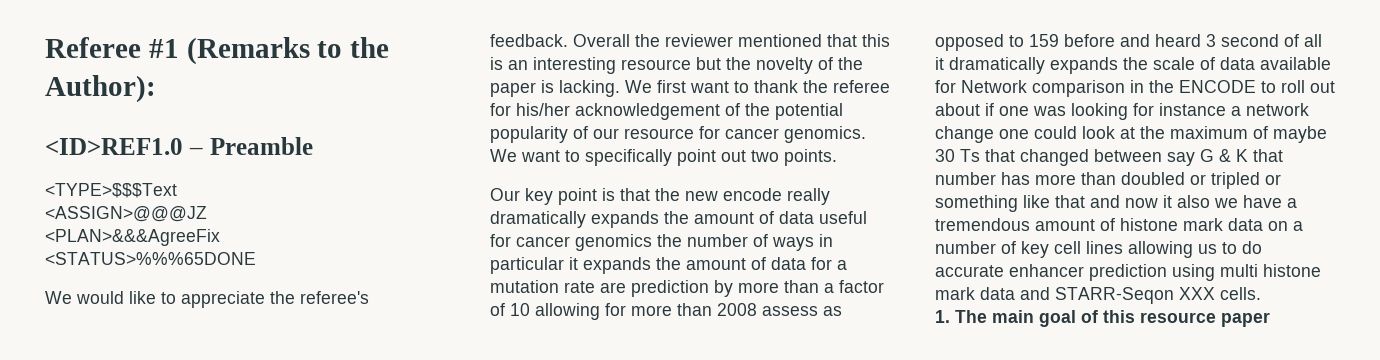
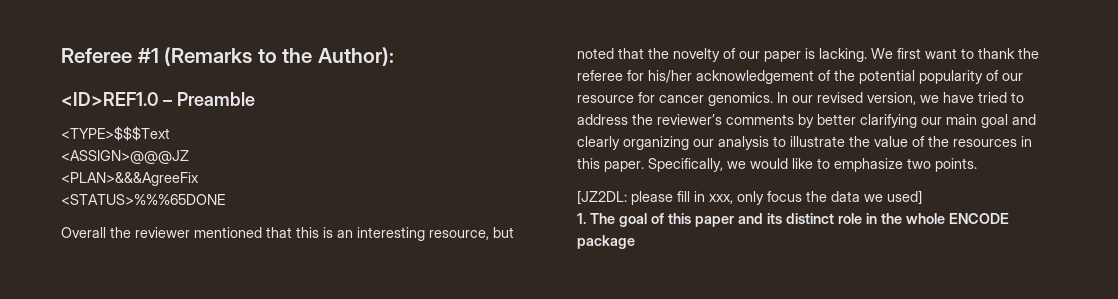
- We would like to appreciate the referee's feedback. Overall the reviewer mentioned that this is an interesting resource but the novelty of the paper is lacking.
+ Overall the reviewer mentioned that this is an interesting resource, but noted that the novelty of our paper is lacking.
- We want to specifically point out two points.
- Our key point is that the new encode really dramatically expands the amount of data useful for cancer genomics the number of ways in particular it expands the amount of data for a mutation rate are prediction by more than a factor of 10 allowing for more than 2008 assess as opposed to 159 before and heard 3 second of all it dramatically expands the scale of data available for Network comparison in the ENCODE to roll out about if one was looking for instance a network change one could look at the maximum of maybe 30 Ts that changed between say G & K that number has more than doubled or tripled or something like that and now it also we have a tremendous amount of histone mark data on a number of key cell lines allowing us to do accurate enhancer prediction using multi histone mark data and STARR-Seqon XXX cells.
+ In our revised version, we have tried to address the reviewer’s comments by better clarifying our main goal and clearly organizing our analysis to illustrate the value of the resources in this paper. Specifically, we would like to emphasize two points.
+ [JZ2DL: please fill in xxx, only focus the data we used]
- 1. The main goal of this resource paper
+ 1. The goal of this paper and its distinct role in the whole ENCODE package

